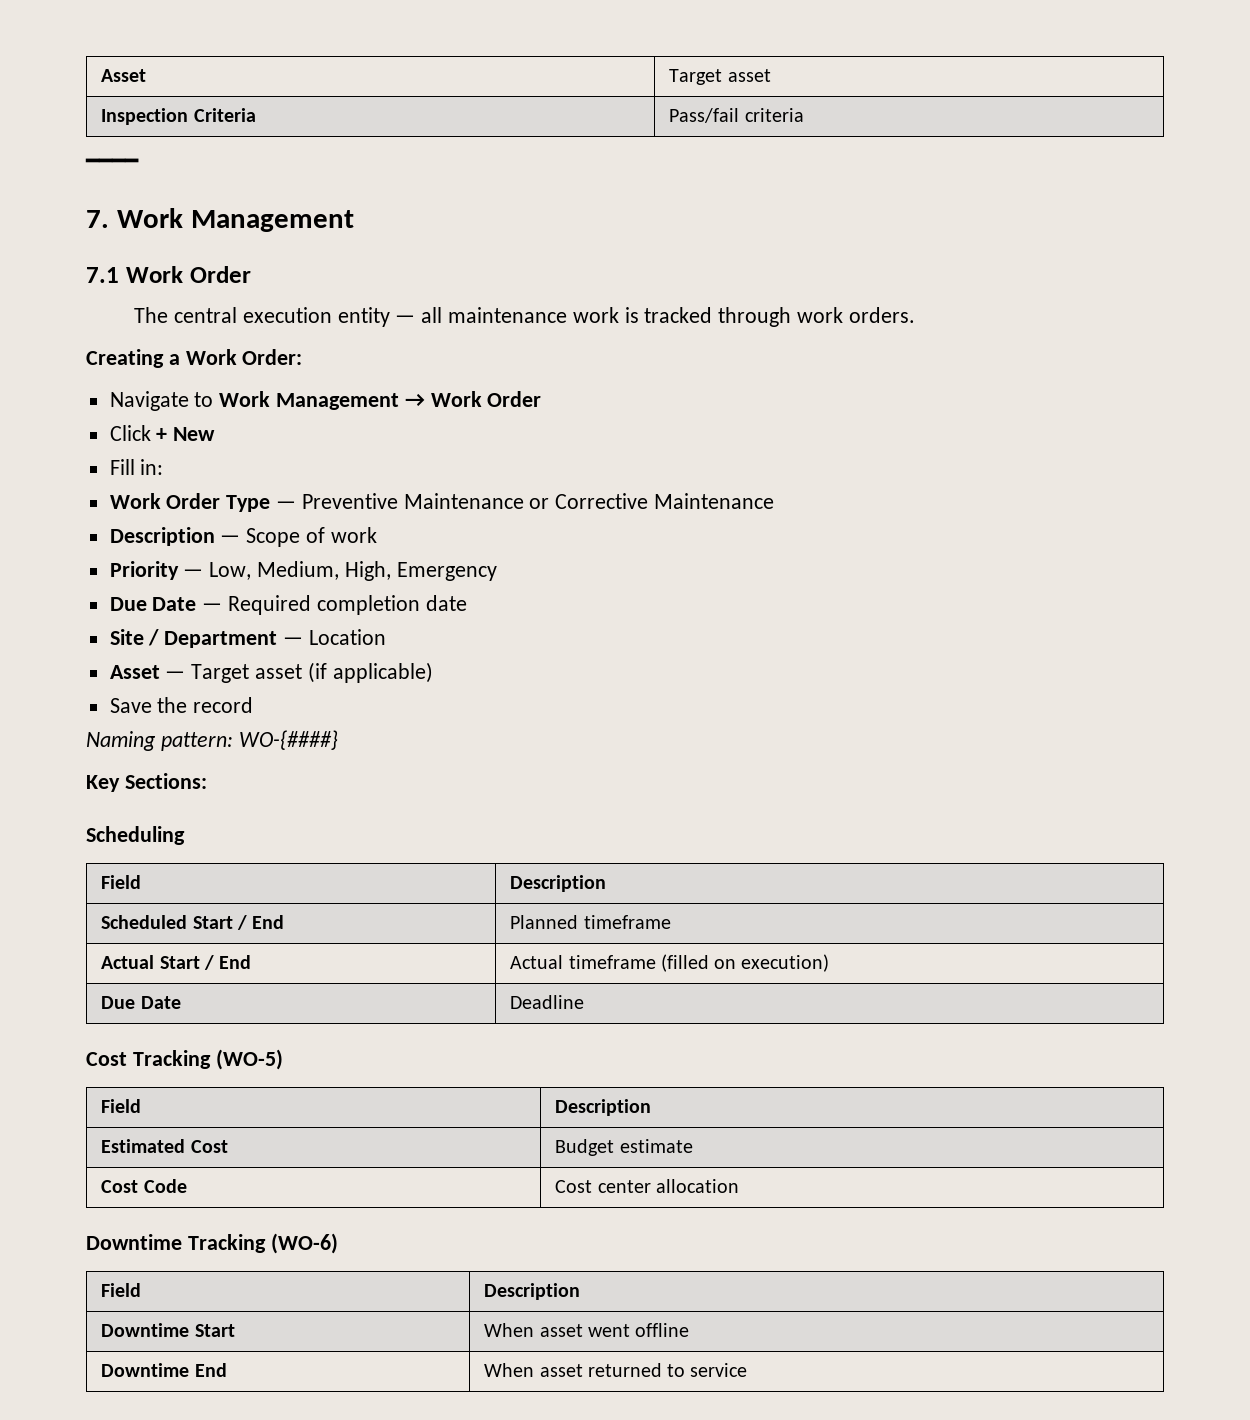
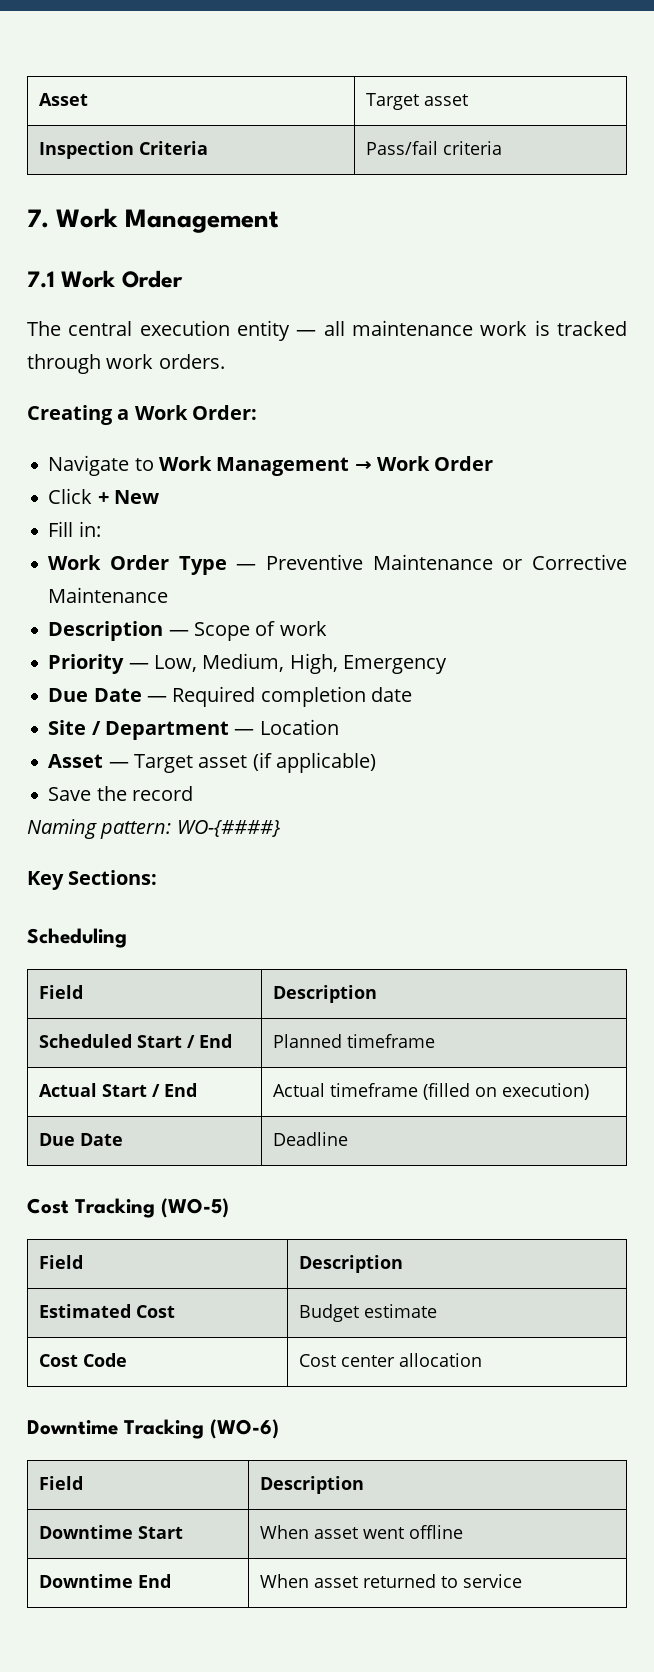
- ━━━━

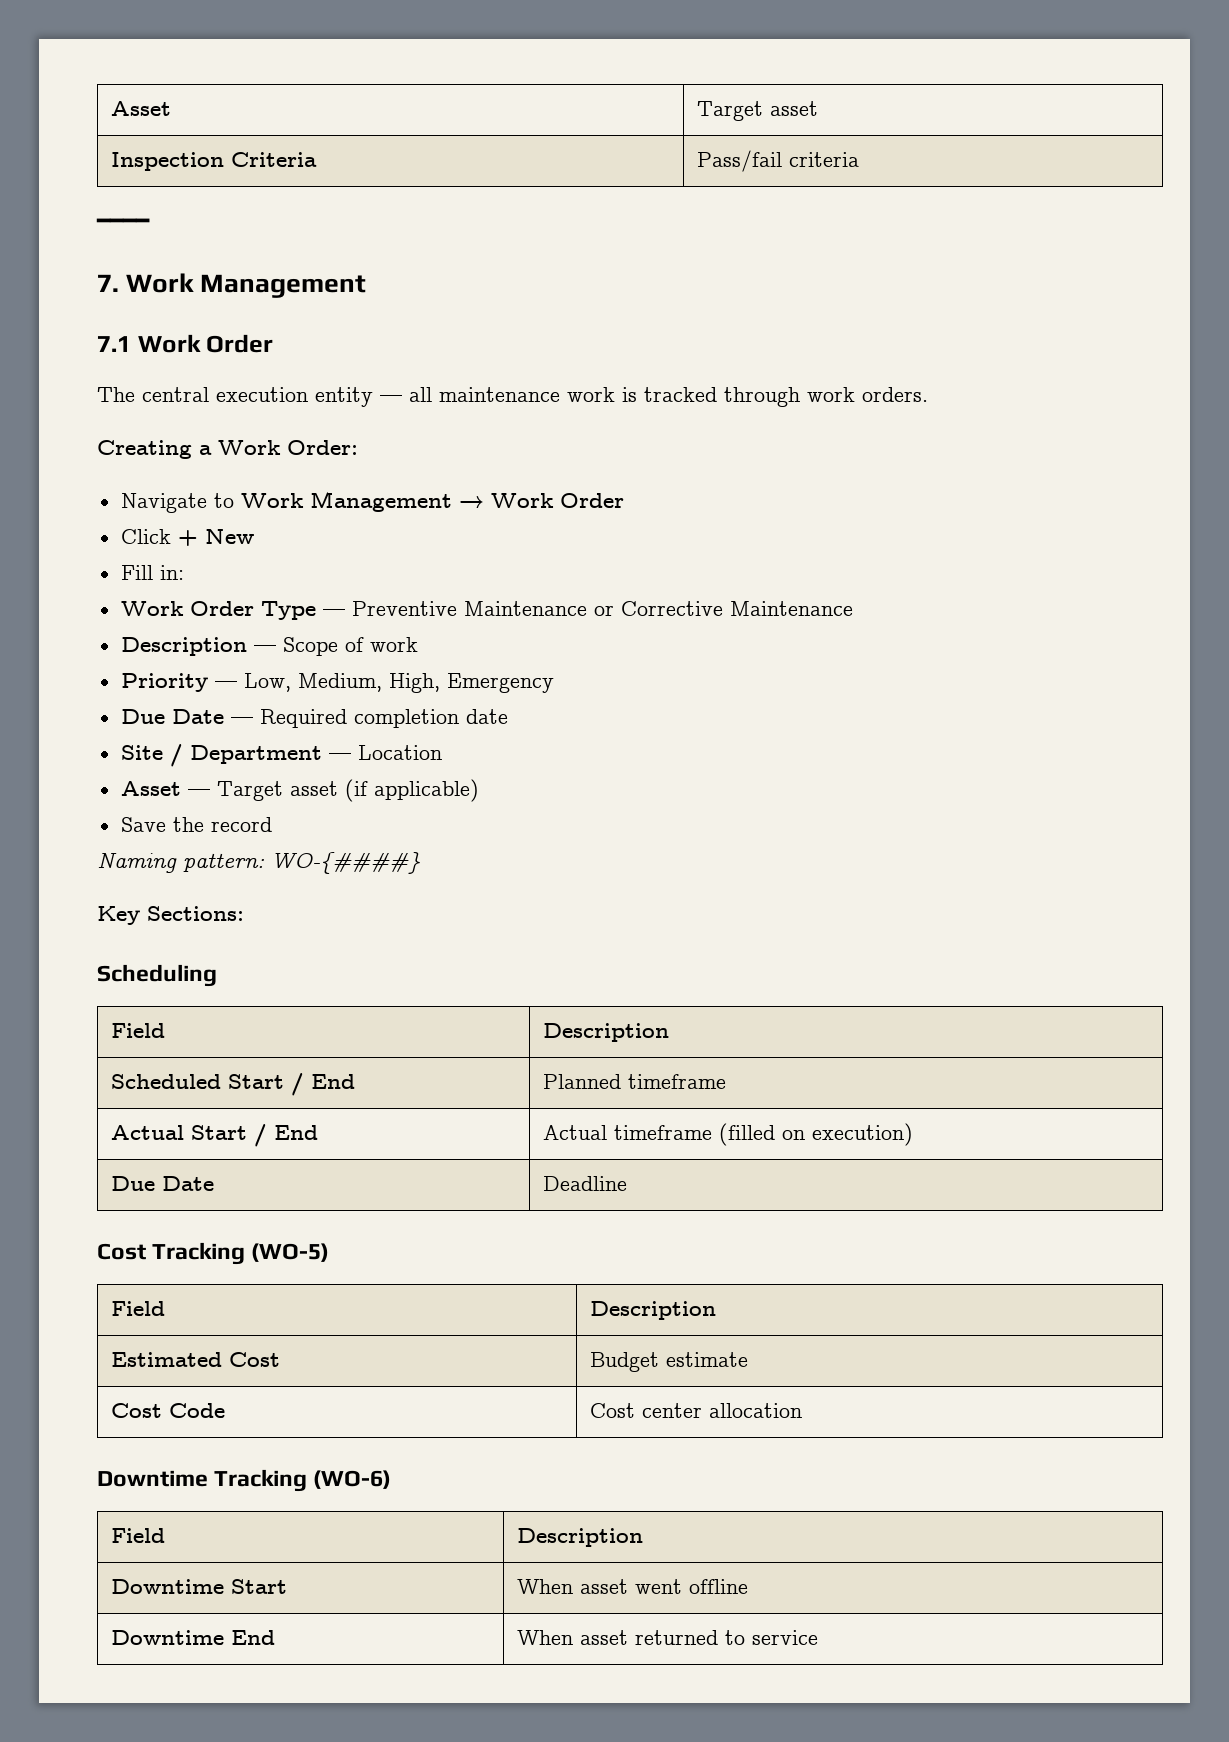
+ ━━━━

